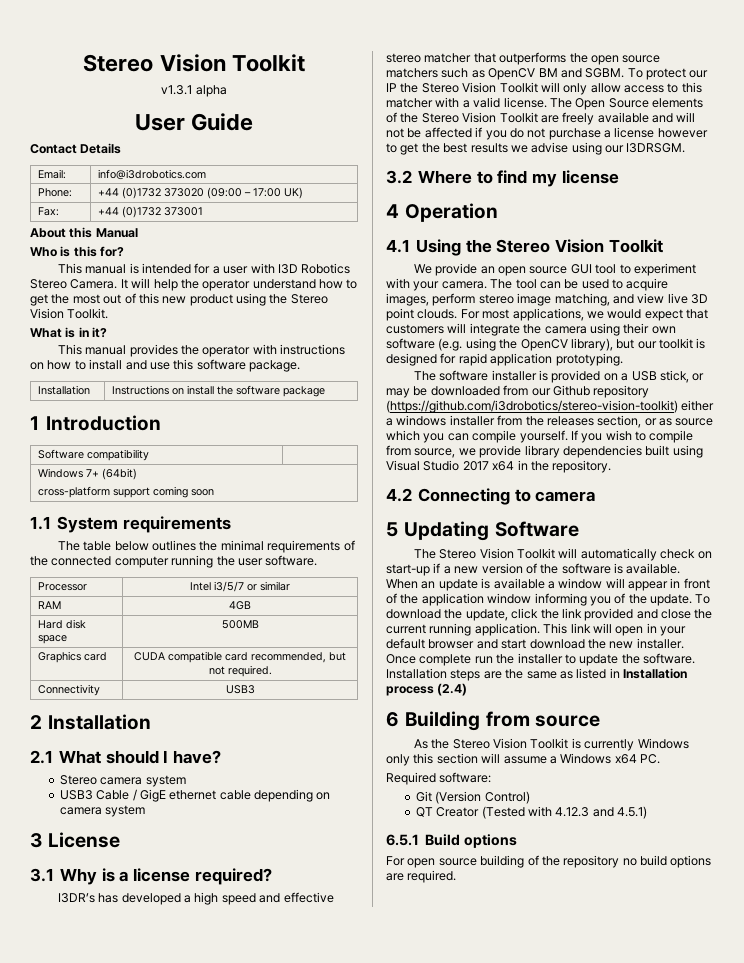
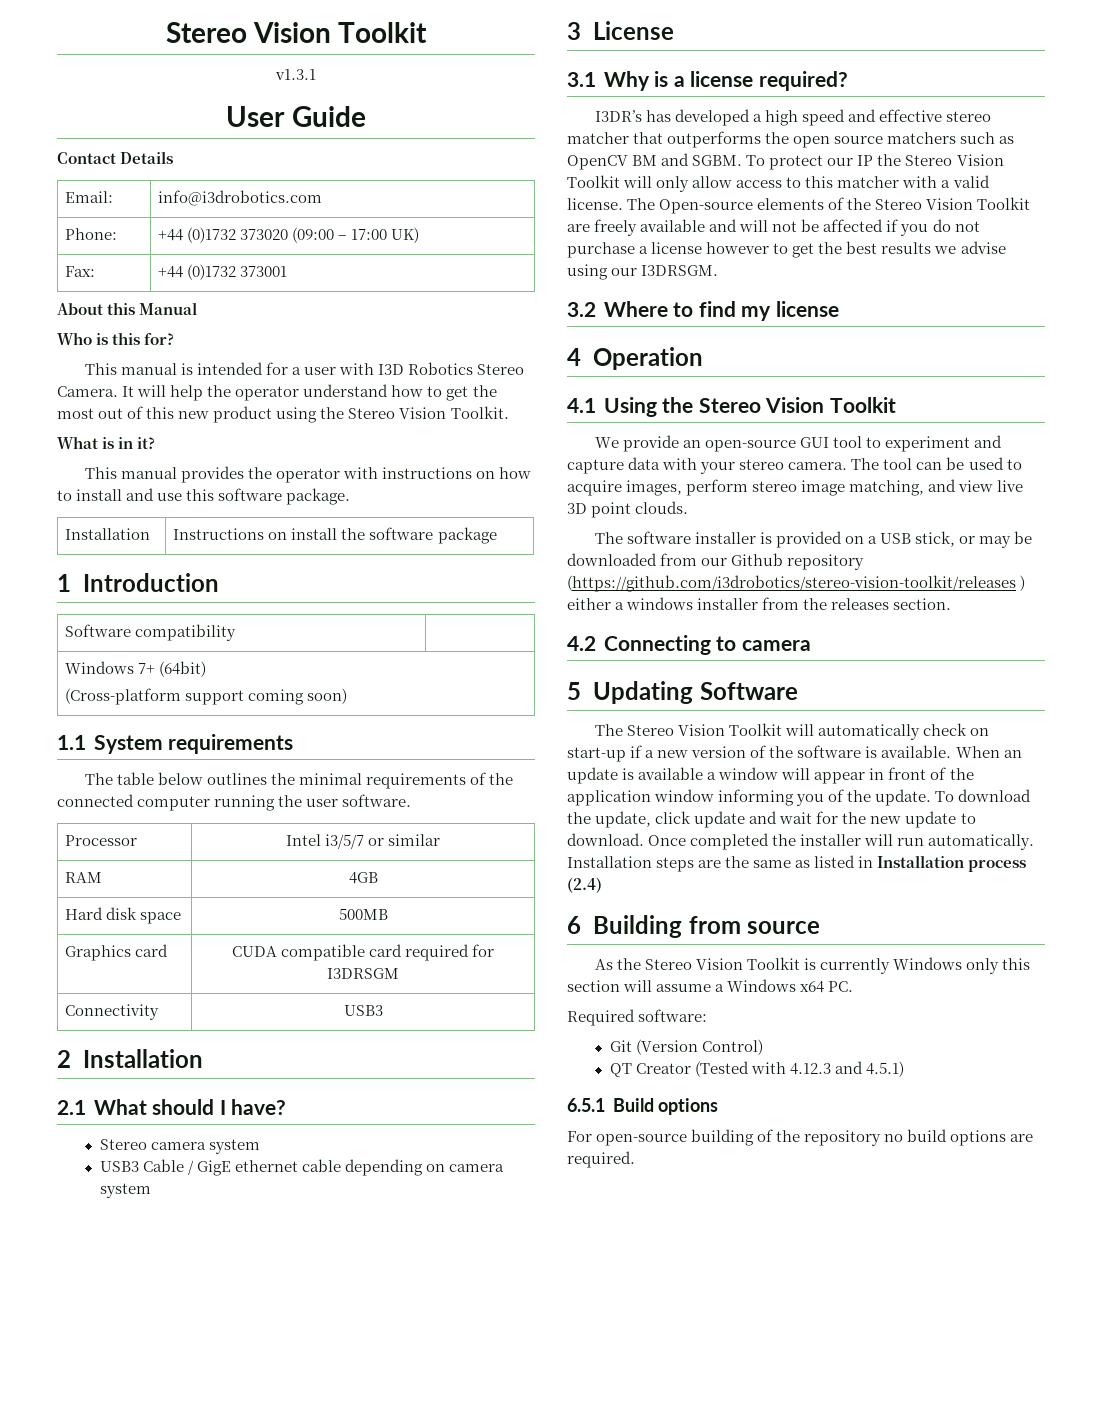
- v1.3.1 alpha
+ v1.3.1
  Windows 7+ (64bit)
- cross-platform support coming soon
+ (Cross-platform support coming soon)
- Graphics card | CUDA compatible card recommended, but not required.
+ Graphics card | CUDA compatible card required for I3DRSGM
- The Open Source elements of the Stereo Vision Toolkit are freely available and will not be affected if you do not purchase a license however to get the best results we advise using our I3DRSGM.
+ The Open-source elements of the Stereo Vision Toolkit are freely available and will not be affected if you do not purchase a license however to get the best results we advise using our I3DRSGM.
- We provide an open source GUI tool to experiment with your camera.
+ We provide an open-source GUI tool to experiment and capture data with your stereo camera.
- For most applications, we would expect that customers will integrate the camera using their own software (e.g. using the OpenCV library), but our toolkit is designed for rapid application prototyping.
- The software installer is provided on a USB stick, or may be downloaded from our Github repository (https://github.com/i3drobotics/stereo-vision-toolkit) either a windows installer from the releases section, or as source which you can compile yourself. If you wish to compile from source, we provide library dependencies built using Visual Studio 2017 x64 in the repository.
+ The software installer is provided on a USB stick, or may be downloaded from our Github repository (https://github.com/i3drobotics/stereo-vision-toolkit/releases ) either a windows installer from the releases section.
- To download the update, click the link provided and close the current running application. This link will open in your default browser and start download the new installer. Once complete run the installer to update the software.
+ To download the update, click update and wait for the new update to download. Once completed the installer will run automatically.
- For open source building of the repository no build options are required.
+ For open-source building of the repository no build options are required.

